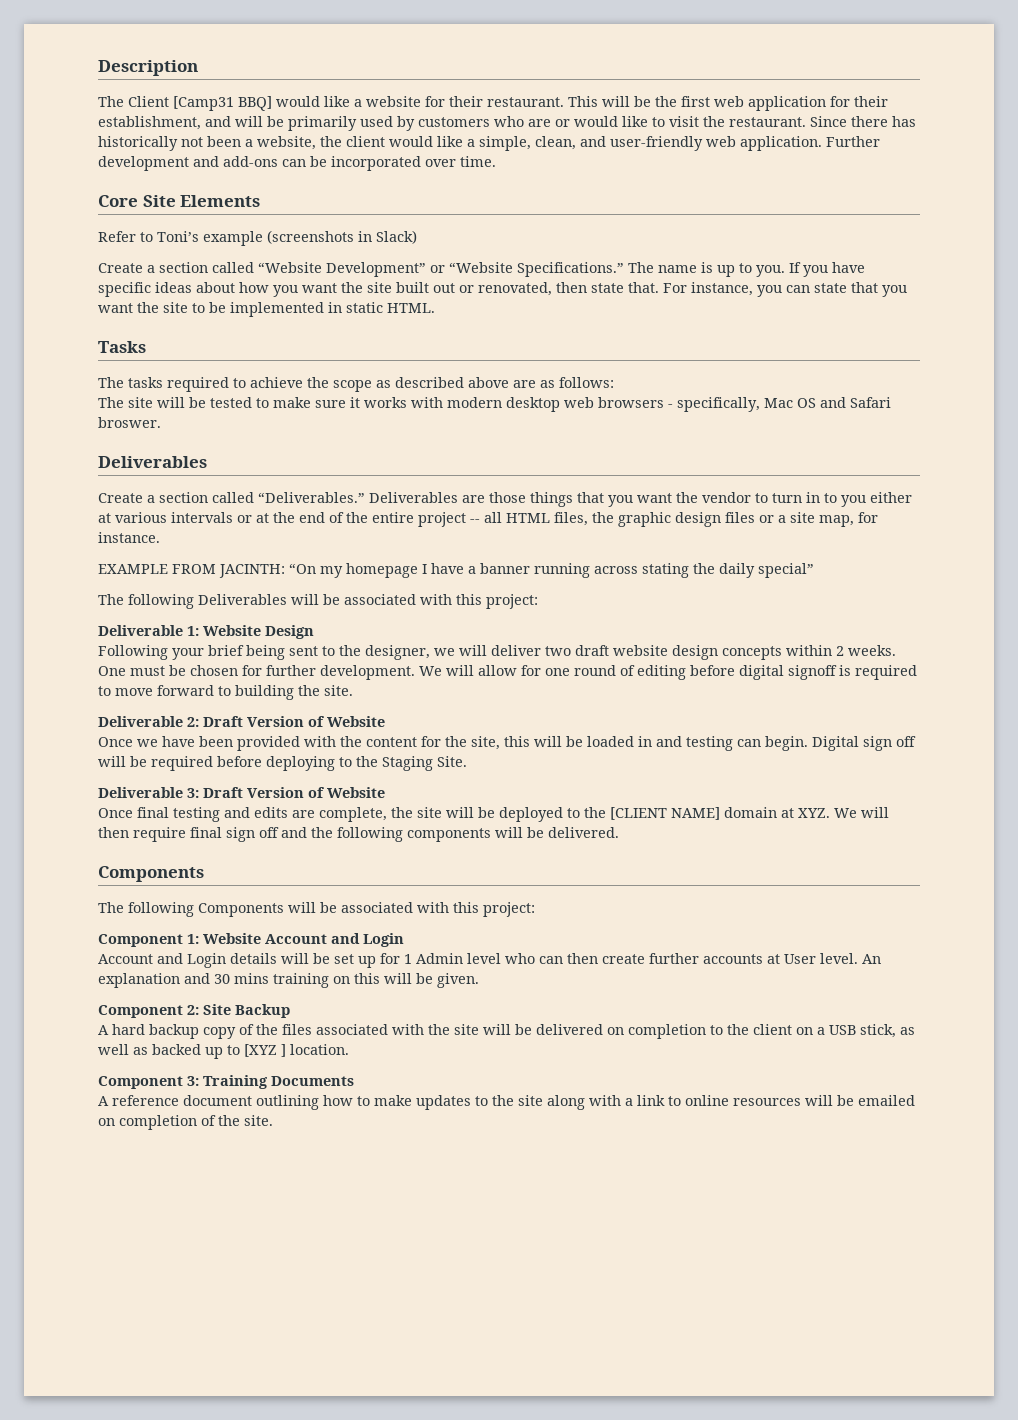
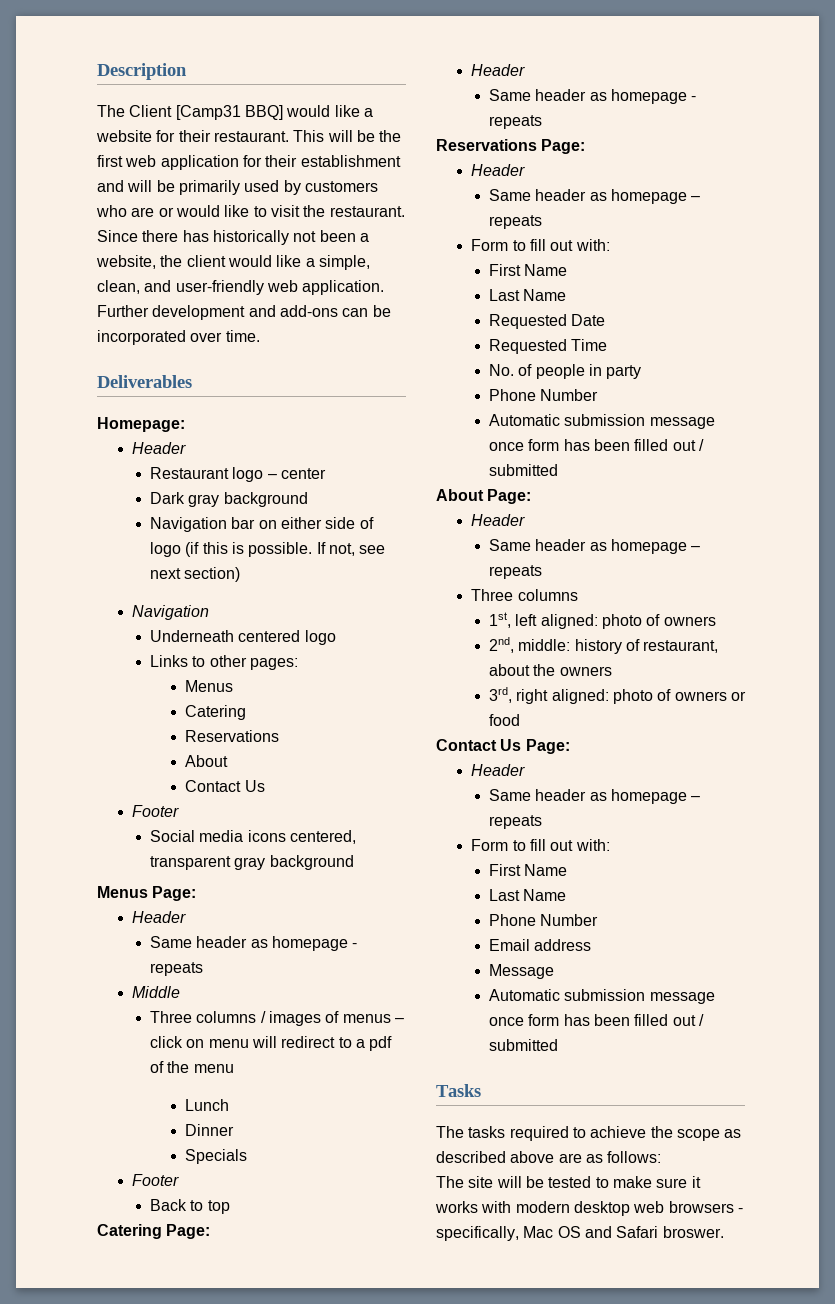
- This will be the first web application for their establishment, and will be primarily used by customers who are or would like to visit the restaurant.
+ This will be the first web application for their establishment and will be primarily used by customers who are or would like to visit the restaurant.
- Core Site Elements
- Refer to Toni’s example (screenshots in Slack)
- Create a section called “Website Development” or “Website Specifications.” The name is up to you. If you have specific ideas about how you want the site built out or renovated, then state that. For instance, you can state that you want the site to be implemented in static HTML.
+ Deliverables
+ Homepage:
+ Header
+ Restaurant logo – center
+ Dark gray background
+ Navigation bar on either side of logo (if this is possible. If not, see next section)
+ Navigation
+ Underneath centered logo
+ Links to other pages:
+ Menus
+ Catering
+ Reservations
+ About
+ Contact Us
+ Footer
+ Social media icons centered, transparent gray background
+ Menus Page:
+ Header
+ Same header as homepage - repeats
+ Middle
+ Three columns / images of menus – click on menu will redirect to a pdf of the menu
+ Lunch
+ Dinner
+ Specials
+ Footer
+ Back to top
+ Catering Page:
+ Header
+ Same header as homepage - repeats
+ Reservations Page:
+ Header
+ Same header as homepage – repeats
+ Form to fill out with:
+ First Name
+ Last Name
+ Requested Date
+ Requested Time
+ No. of people in party
+ Phone Number
+ Automatic submission message once form has been filled out / submitted
+ About Page:
+ Header
+ Same header as homepage – repeats
+ Three columns
+ 1st, left aligned: photo of owners
+ 2nd, middle: history of restaurant, about the owners
+ 3rd, right aligned: photo of owners or food
+ Contact Us Page:
+ Header
+ Same header as homepage – repeats
+ Form to fill out with:
+ First Name
+ Last Name
+ Phone Number
+ Email address
+ Message
+ Automatic submission message once form has been filled out / submitted
  The site will be tested to make sure it works with modern desktop web browsers - specifically, Mac OS and Safari broswer.
- Deliverables
- Create a section called “Deliverables.” Deliverables are those things that you want the vendor to turn in to you either at various intervals or at the end of the entire project -- all HTML files, the graphic design files or a site map, for instance.
- EXAMPLE FROM JACINTH: “On my homepage I have a banner running across stating the daily special”
- The following Deliverables will be associated with this project:
- Deliverable 1: Website Design
- Following your brief being sent to the designer, we will deliver two draft website design concepts within 2 weeks. One must be chosen for further development. We will allow for one round of editing before digital signoff is required to move forward to building the site.
- Deliverable 2: Draft Version of Website
- Once we have been provided with the content for the site, this will be loaded in and testing can begin. Digital sign off will be required before deploying to the Staging Site.
- Deliverable 3: Draft Version of Website
- Once final testing and edits are complete, the site will be deployed to the [CLIENT NAME] domain at XYZ. We will then require final sign off and the following components will be delivered.
- Components
- The following Components will be associated with this project:
- Component 1: Website Account and Login
- Account and Login details will be set up for 1 Admin level who can then create further accounts at User level. An explanation and 30 mins training on this will be given.
- Component 2: Site Backup
- A hard backup copy of the files associated with the site will be delivered on completion to the client on a USB stick, as well as backed up to [XYZ ] location.
- Component 3: Training Documents
- A reference document outlining how to make updates to the site along with a link to online resources will be emailed on completion of the site.

